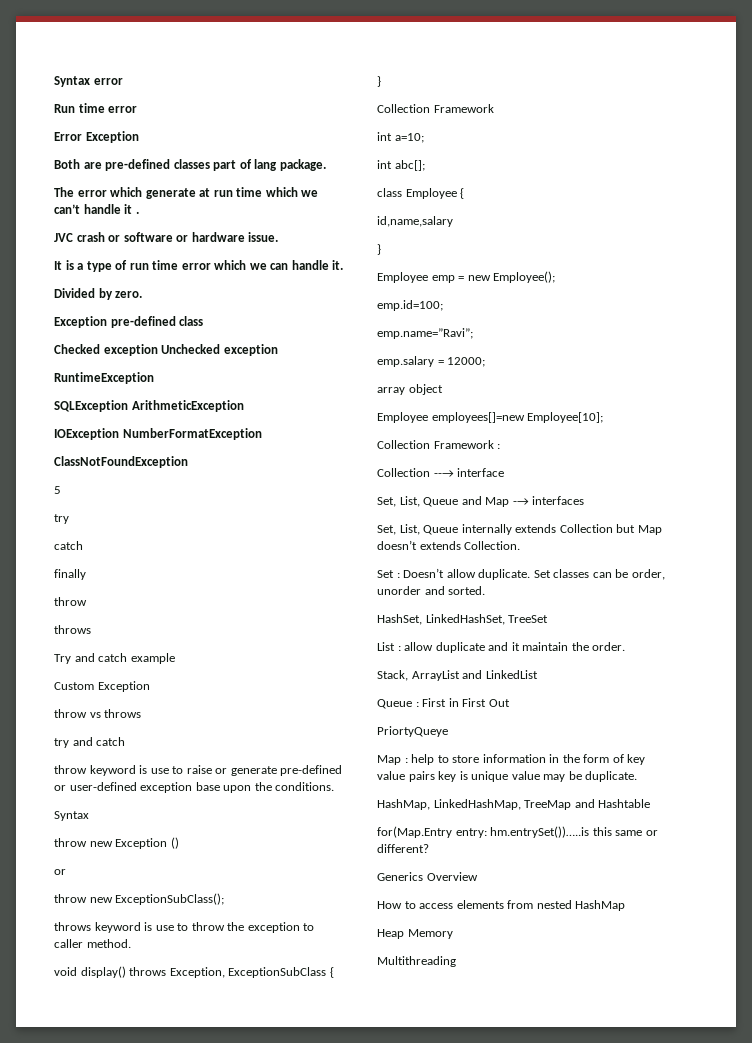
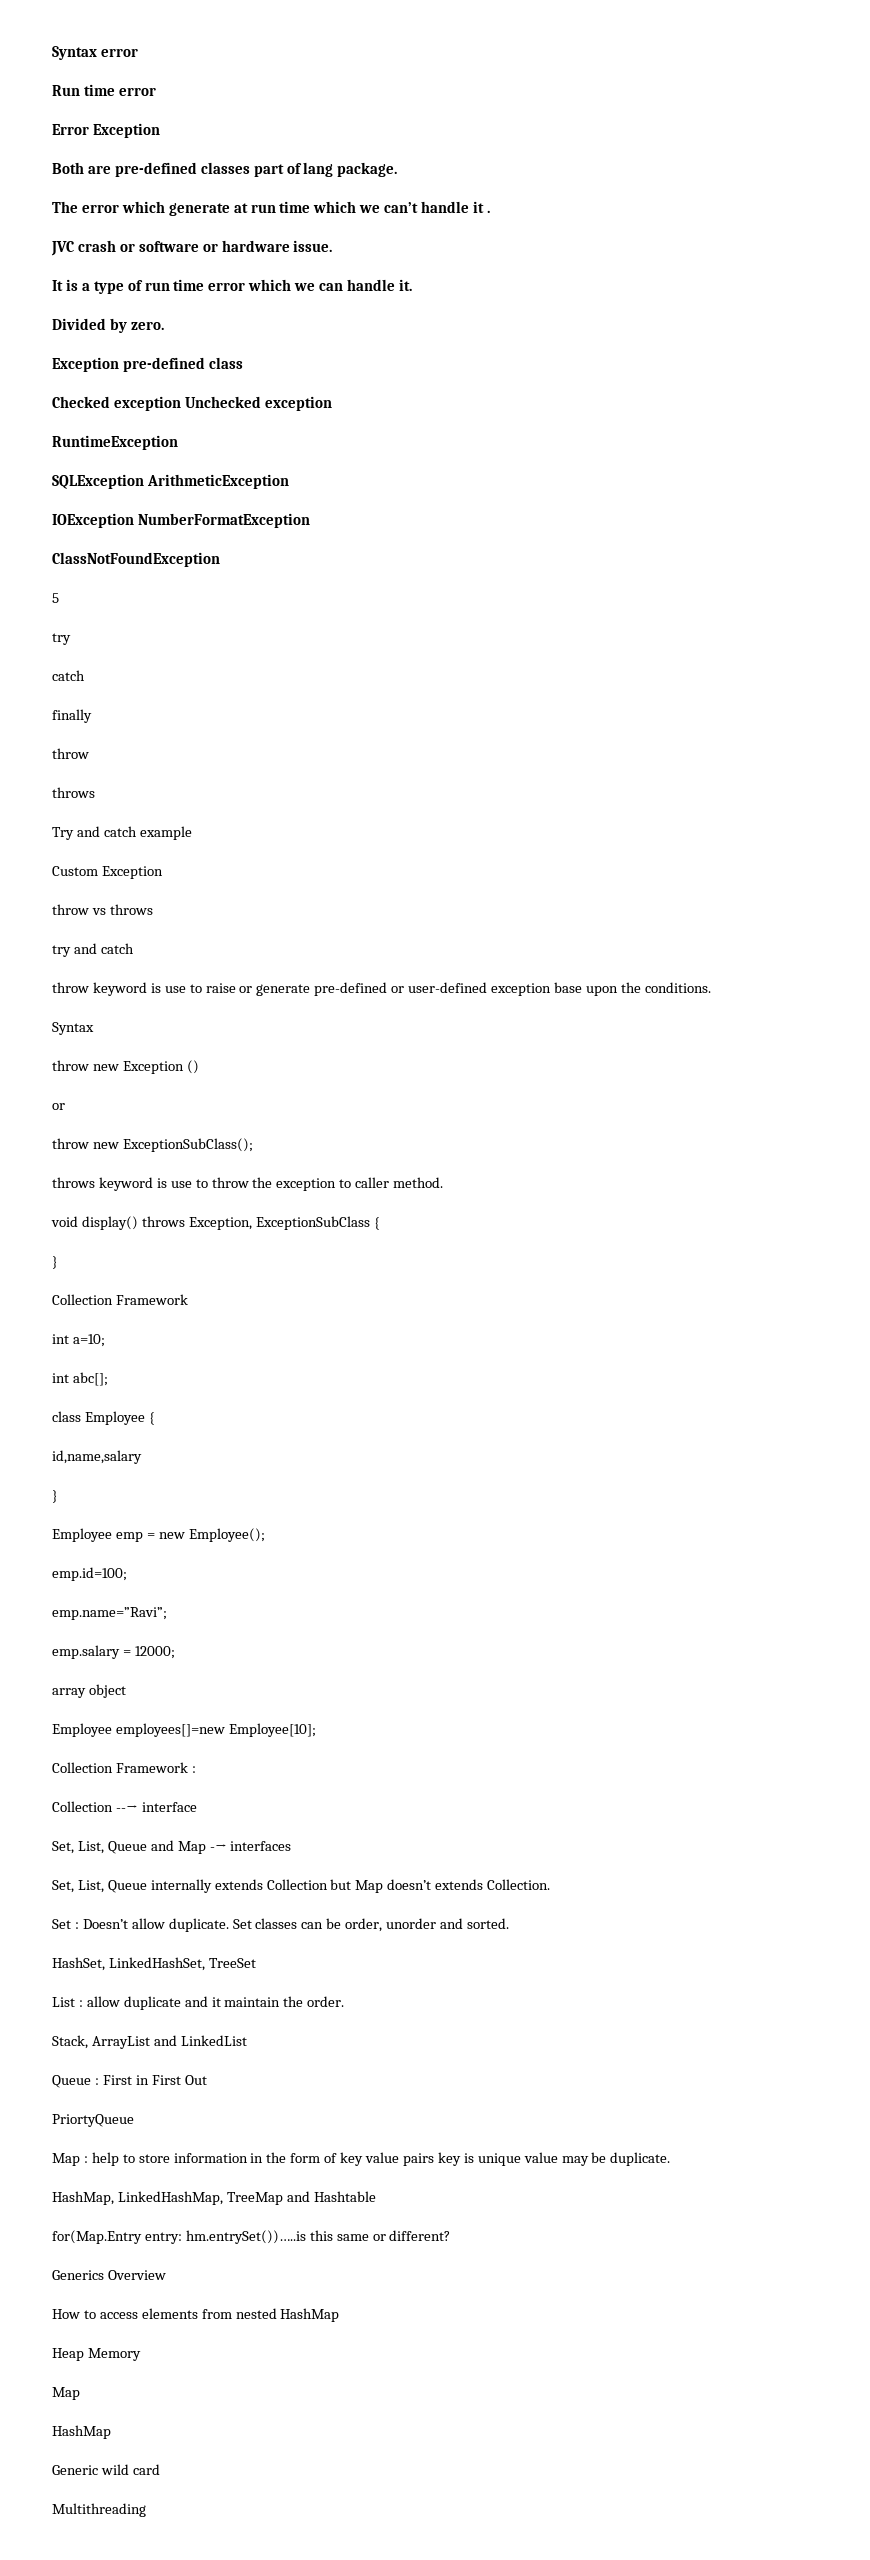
- PriortyQueye
+ PriortyQueue
  Heap Memory
+ Map
+ HashMap
+ Generic wild card

